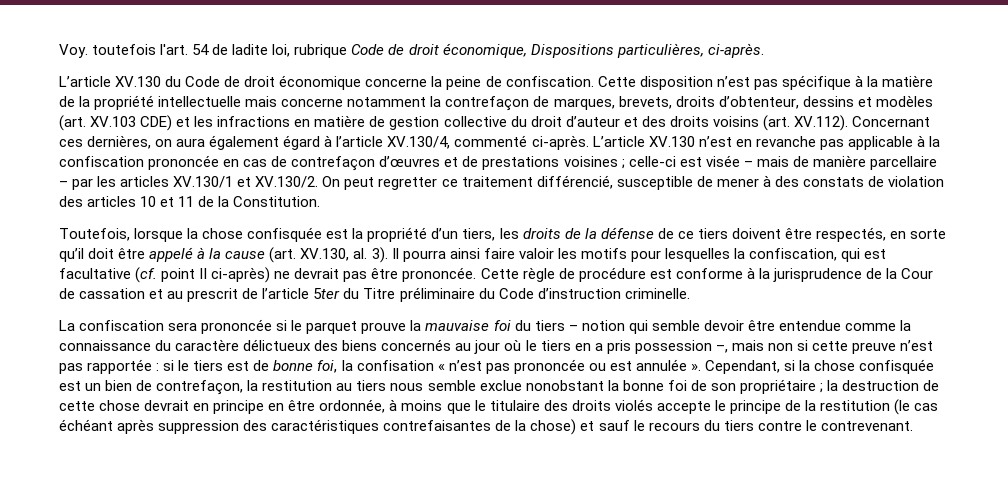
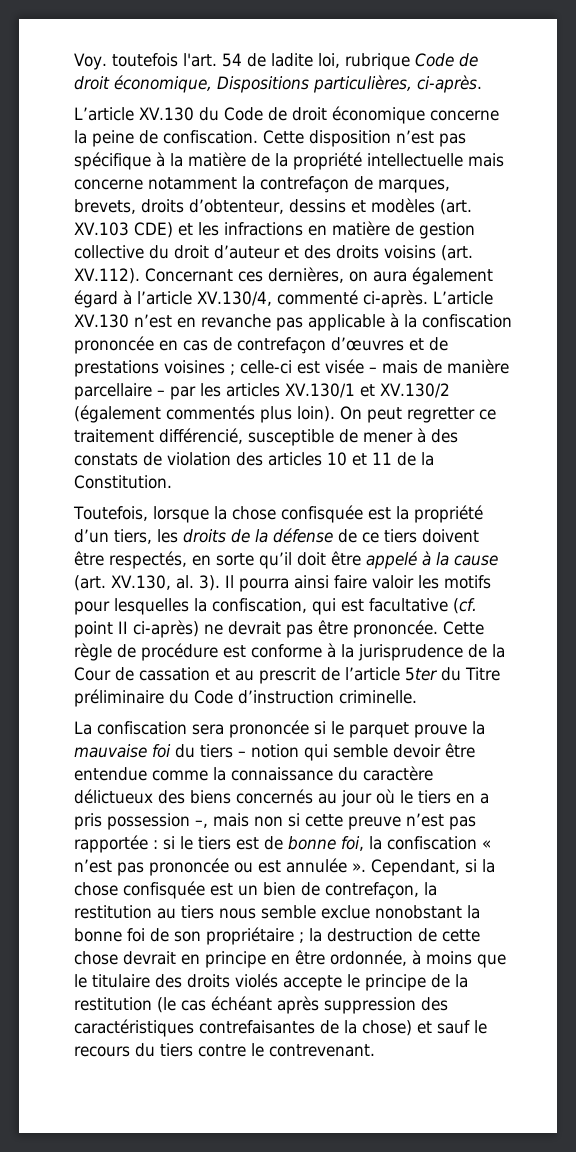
- L’article XV.130 n’est en revanche pas applicable à la confiscation prononcée en cas de contrefaçon d’œuvres et de prestations voisines ; celle-ci est visée – mais de manière parcellaire – par les articles XV.130/1 et XV.130/2. On peut regretter ce traitement différencié, susceptible de mener à des constats de violation des articles 10 et 11 de la Constitution.
+ L’article XV.130 n’est en revanche pas applicable à la confiscation prononcée en cas de contrefaçon d’œuvres et de prestations voisines ; celle-ci est visée – mais de manière parcellaire – par les articles XV.130/1 et XV.130/2 (également commentés plus loin). On peut regretter ce traitement différencié, susceptible de mener à des constats de violation des articles 10 et 11 de la Constitution.
- si le tiers est de bonne foi, la confisation « n’est pas prononcée ou est annulée ».
+ si le tiers est de bonne foi, la confiscation « n’est pas prononcée ou est annulée ».

